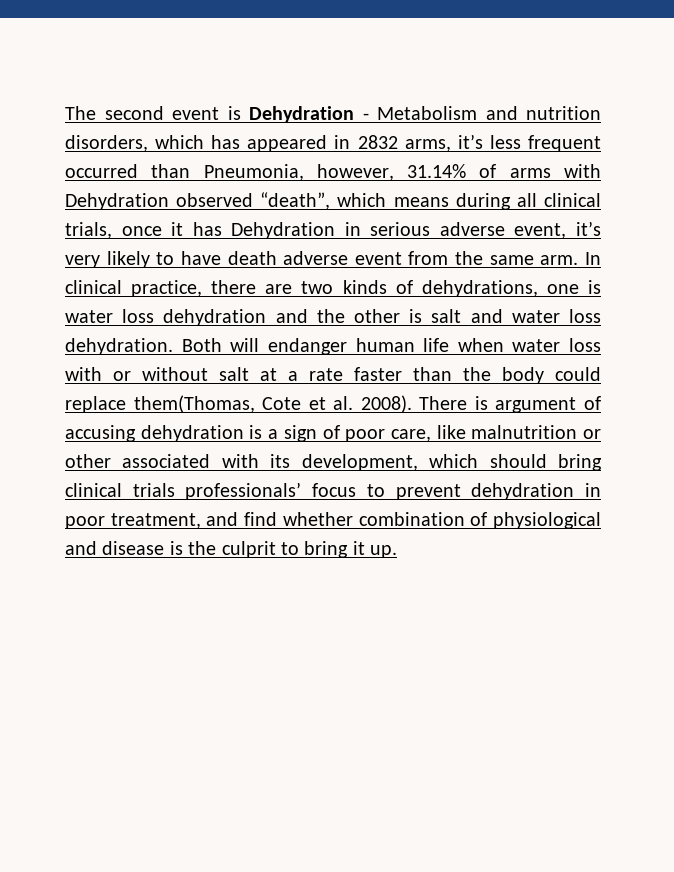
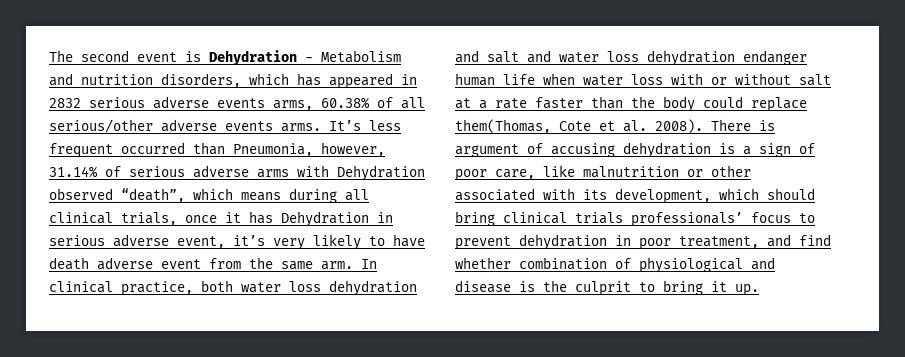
- The second event is Dehydration - Metabolism and nutrition disorders, which has appeared in 2832 arms, it’s less frequent occurred than Pneumonia, however, 31.14% of arms with Dehydration observed “death”, which means during all clinical trials, once it has Dehydration in serious adverse event, it’s very likely to have death adverse event from the same arm.
+ The second event is Dehydration - Metabolism and nutrition disorders, which has appeared in 2832 serious adverse events arms, 60.38% of all serious/other adverse events arms. It’s less frequent occurred than Pneumonia, however, 31.14% of serious adverse arms with Dehydration observed “death”, which means during all clinical trials, once it has Dehydration in serious adverse event, it’s very likely to have death adverse event from the same arm.
- In clinical practice, there are two kinds of dehydrations, one is water loss dehydration and the other is salt and water loss dehydration. Both will endanger human life when water loss with or without salt at a rate faster than the body could replace them(Thomas, Cote et al. 2008).
+ In clinical practice, both water loss dehydration and salt and water loss dehydration endanger human life when water loss with or without salt at a rate faster than the body could replace them(Thomas, Cote et al. 2008).

